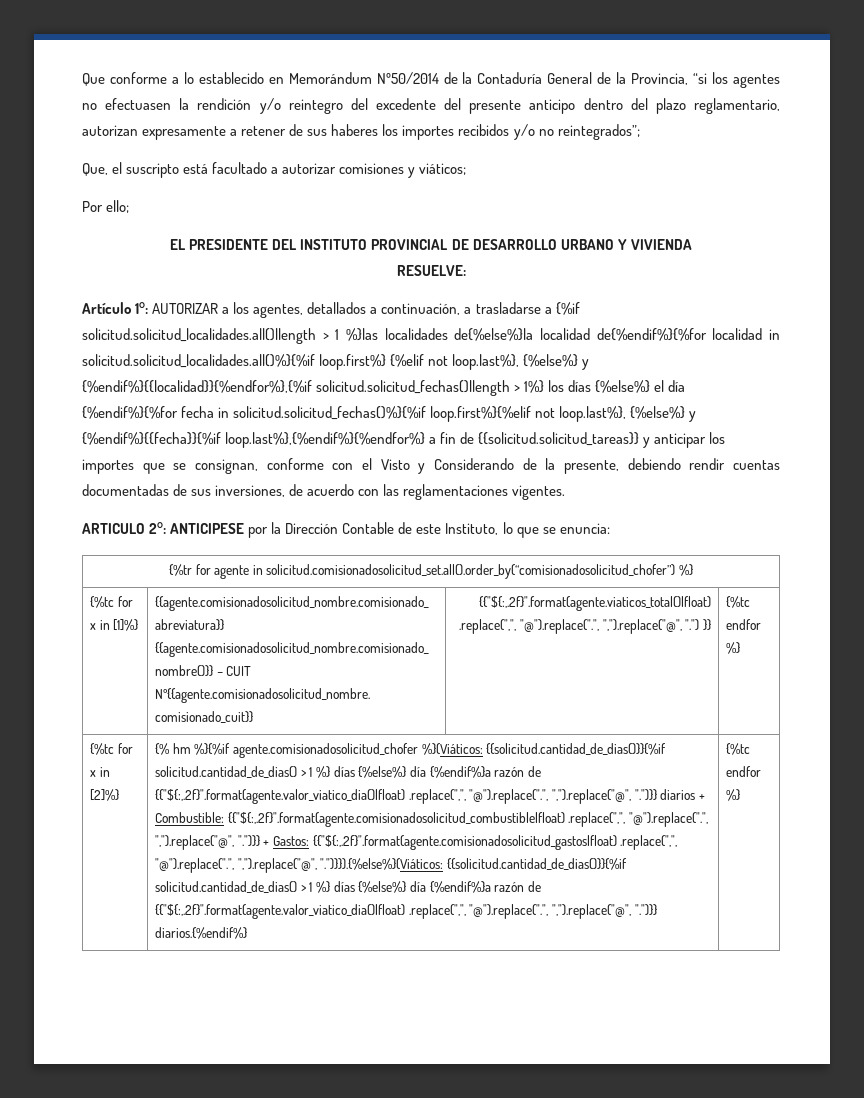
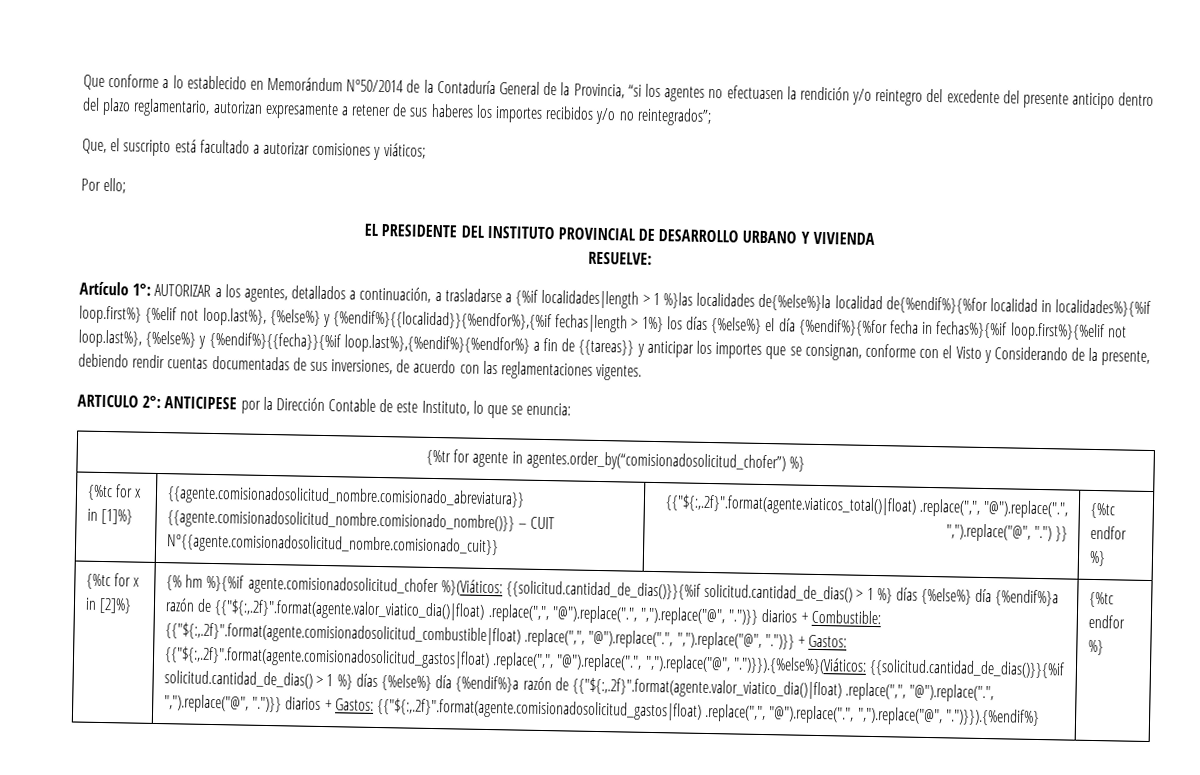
- AUTORIZAR a los agentes, detallados a continuación, a trasladarse a {%if solicitud.solicitud_localidades.all()|length > 1 %}las localidades de{%else%}la localidad de{%endif%}{%for localidad in solicitud.solicitud_localidades.all()%}{%if loop.first%} {%elif not loop.last%}, {%else%} y {%endif%}{{localidad}}{%endfor%},{%if solicitud.solicitud_fechas()|length > 1%} los días {%else%} el día {%endif%}{%for fecha in solicitud.solicitud_fechas()%}{%if loop.first%}{%elif not loop.last%}, {%else%} y {%endif%}{{fecha}}{%if loop.last%},{%endif%}{%endfor%} a fin de {{solicitud.solicitud_tareas}} y anticipar los importes que se consignan, conforme con el Visto y Considerando de la presente, debiendo rendir cuentas documentadas de sus inversiones, de acuerdo con las reglamentaciones vigentes.
+ AUTORIZAR a los agentes, detallados a continuación, a trasladarse a {%if localidades|length > 1 %}las localidades de{%else%}la localidad de{%endif%}{%for localidad in localidades%}{%if loop.first%} {%elif not loop.last%}, {%else%} y {%endif%}{{localidad}}{%endfor%},{%if fechas|length > 1%} los días {%else%} el día {%endif%}{%for fecha in fechas%}{%if loop.first%}{%elif not loop.last%}, {%else%} y {%endif%}{{fecha}}{%if loop.last%},{%endif%}{%endfor%} a fin de {{tareas}} y anticipar los importes que se consignan, conforme con el Visto y Considerando de la presente, debiendo rendir cuentas documentadas de sus inversiones, de acuerdo con las reglamentaciones vigentes.
- {%tr for agente in solicitud.comisionadosolicitud_set.all().order_by(“comisionadosolicitud_chofer”) %}
+ {%tr for agente in agentes.order_by(“comisionadosolicitud_chofer”) %}
- {% hm %}{%if agente.comisionadosolicitud_chofer %}(Viáticos: {{solicitud.cantidad_de_dias()}}{%if solicitud.cantidad_de_dias() > 1 %} días {%else%} día {%endif%}a razón de {{"${:,.2f}".format(agente.valor_viatico_dia()|float) .replace(",", "@").replace(".", ",").replace("@", ".")}} diarios + Combustible: {{"${:,.2f}".format(agente.comisionadosolicitud_combustible|float) .replace(",", "@").replace(".", ",").replace("@", ".")}} + Gastos: {{"${:,.2f}".format(agente.comisionadosolicitud_gastos|float) .replace(",", "@").replace(".", ",").replace("@", ".")}}).{%else%}(Viáticos: {{solicitud.cantidad_de_dias()}}{%if solicitud.cantidad_de_dias() > 1 %} días {%else%} día {%endif%}a razón de {{"${:,.2f}".format(agente.valor_viatico_dia()|float) .replace(",", "@").replace(".", ",").replace("@", ".")}} diarios.{%endif%}
+ {% hm %}{%if agente.comisionadosolicitud_chofer %}(Viáticos: {{solicitud.cantidad_de_dias()}}{%if solicitud.cantidad_de_dias() > 1 %} días {%else%} día {%endif%}a razón de {{"${:,.2f}".format(agente.valor_viatico_dia()|float) .replace(",", "@").replace(".", ",").replace("@", ".")}} diarios + Combustible: {{"${:,.2f}".format(agente.comisionadosolicitud_combustible|float) .replace(",", "@").replace(".", ",").replace("@", ".")}} + Gastos: {{"${:,.2f}".format(agente.comisionadosolicitud_gastos|float) .replace(",", "@").replace(".", ",").replace("@", ".")}}).{%else%}(Viáticos: {{solicitud.cantidad_de_dias()}}{%if solicitud.cantidad_de_dias() > 1 %} días {%else%} día {%endif%}a razón de {{"${:,.2f}".format(agente.valor_viatico_dia()|float) .replace(",", "@").replace(".", ",").replace("@", ".")}} diarios + Gastos: {{"${:,.2f}".format(agente.comisionadosolicitud_gastos|float) .replace(",", "@").replace(".", ",").replace("@", ".")}}).{%endif%}

